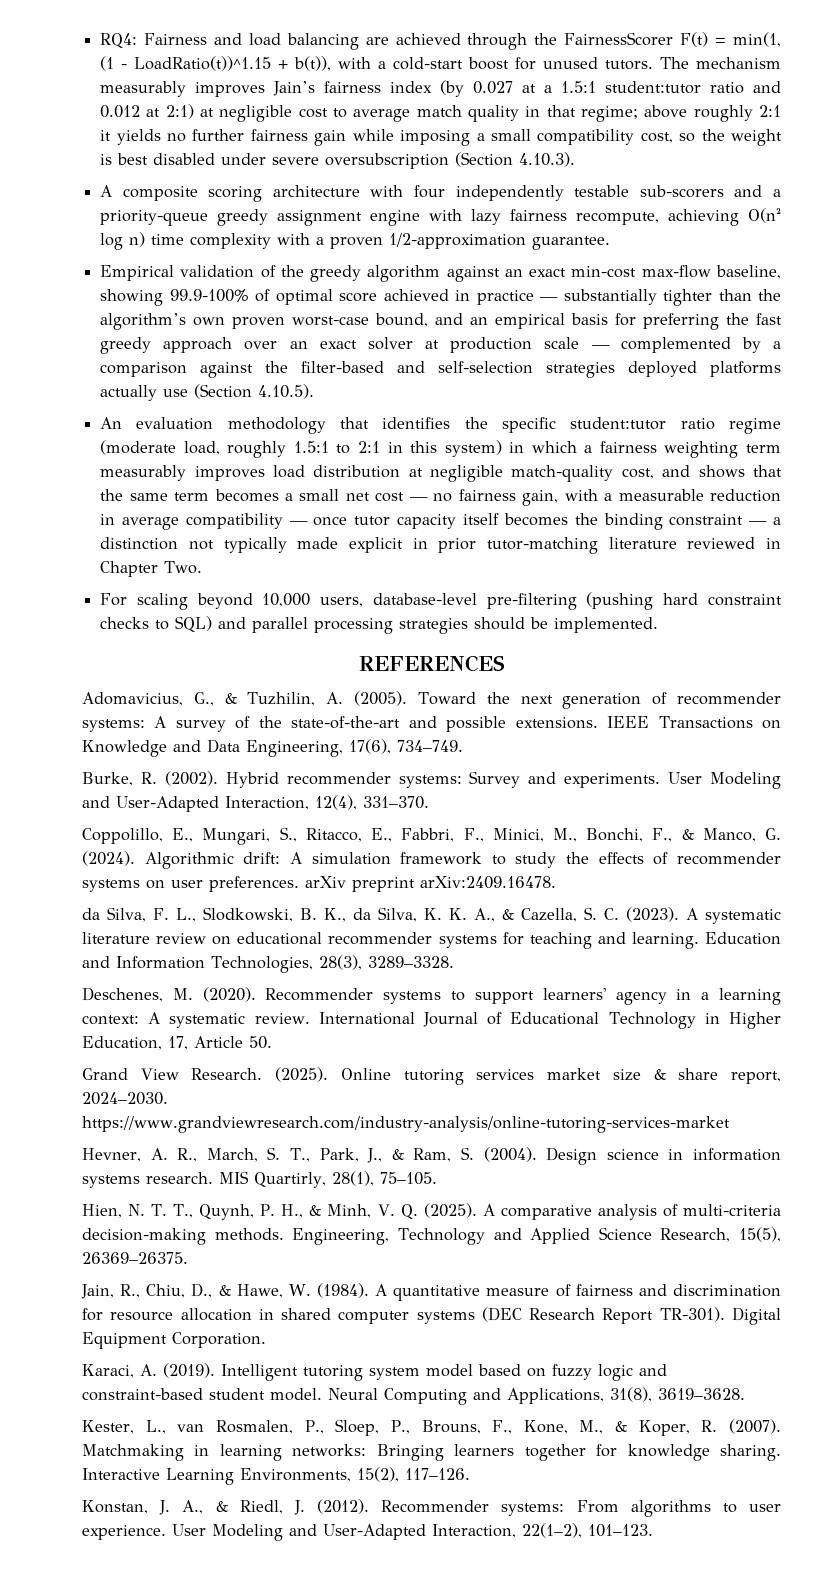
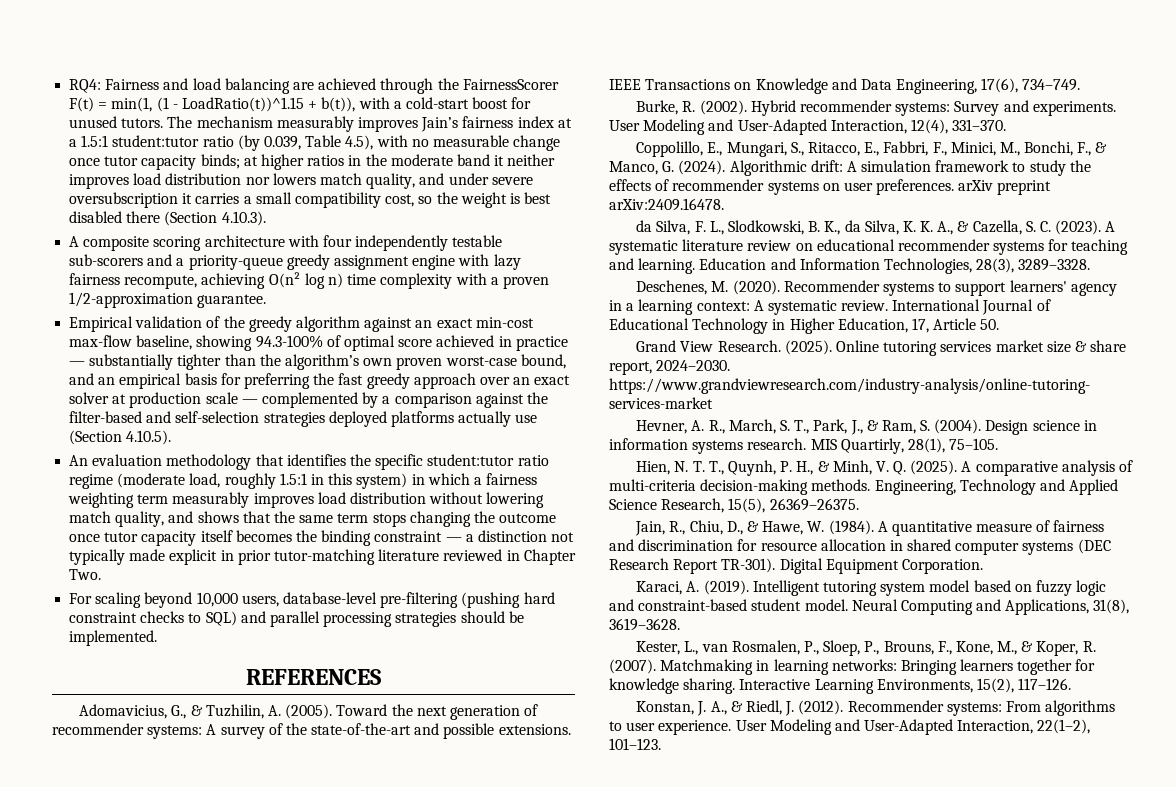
- The mechanism measurably improves Jain’s fairness index (by 0.027 at a 1.5:1 student:tutor ratio and 0.012 at 2:1) at negligible cost to average match quality in that regime; above roughly 2:1 it yields no further fairness gain while imposing a small compatibility cost, so the weight is best disabled under severe oversubscription (Section 4.10.3).
+ The mechanism measurably improves Jain’s fairness index at a 1.5:1 student:tutor ratio (by 0.039, Table 4.5), with no measurable change once tutor capacity binds; at higher ratios in the moderate band it neither improves load distribution nor lowers match quality, and under severe oversubscription it carries a small compatibility cost, so the weight is best disabled there (Section 4.10.3).
- Empirical validation of the greedy algorithm against an exact min-cost max-flow baseline, showing 99.9-100% of optimal score achieved in practice — substantially tighter than the algorithm’s own proven worst-case bound, and an empirical basis for preferring the fast greedy approach over an exact solver at production scale — complemented by a comparison against the filter-based and self-selection strategies deployed platforms actually use (Section 4.10.5).
+ Empirical validation of the greedy algorithm against an exact min-cost max-flow baseline, showing 94.3-100% of optimal score achieved in practice — substantially tighter than the algorithm’s own proven worst-case bound, and an empirical basis for preferring the fast greedy approach over an exact solver at production scale — complemented by a comparison against the filter-based and self-selection strategies deployed platforms actually use (Section 4.10.5).
- An evaluation methodology that identifies the specific student:tutor ratio regime (moderate load, roughly 1.5:1 to 2:1 in this system) in which a fairness weighting term measurably improves load distribution at negligible match-quality cost, and shows that the same term becomes a small net cost — no fairness gain, with a measurable reduction in average compatibility — once tutor capacity itself becomes the binding constraint — a distinction not typically made explicit in prior tutor-matching literature reviewed in Chapter Two.
+ An evaluation methodology that identifies the specific student:tutor ratio regime (moderate load, roughly 1.5:1 in this system) in which a fairness weighting term measurably improves load distribution without lowering match quality, and shows that the same term stops changing the outcome once tutor capacity itself becomes the binding constraint — a distinction not typically made explicit in prior tutor-matching literature reviewed in Chapter Two.

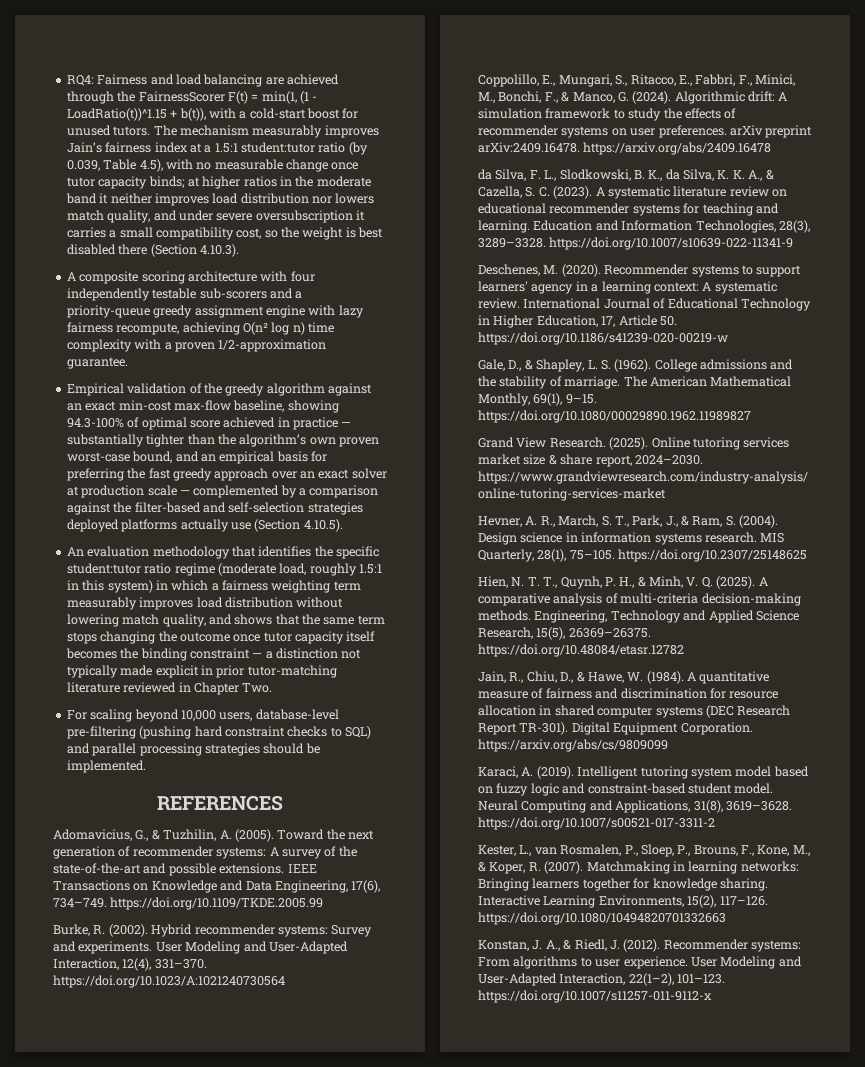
- IEEE Transactions on Knowledge and Data Engineering, 17(6), 734–749.
+ IEEE Transactions on Knowledge and Data Engineering, 17(6), 734–749. https://doi.org/10.1109/TKDE.2005.99
- User Modeling and User-Adapted Interaction, 12(4), 331–370.
+ User Modeling and User-Adapted Interaction, 12(4), 331–370. https://doi.org/10.1023/A:1021240730564
- Algorithmic drift: A simulation framework to study the effects of recommender systems on user preferences. arXiv preprint arXiv:2409.16478.
+ Algorithmic drift: A simulation framework to study the effects of recommender systems on user preferences. arXiv preprint arXiv:2409.16478. https://arxiv.org/abs/2409.16478
- Education and Information Technologies, 28(3), 3289–3328.
+ Education and Information Technologies, 28(3), 3289–3328. https://doi.org/10.1007/s10639-022-11341-9
- International Journal of Educational Technology in Higher Education, 17, Article 50.
+ International Journal of Educational Technology in Higher Education, 17, Article 50. https://doi.org/10.1186/s41239-020-00219-w
+ Gale, D., & Shapley, L. S. (1962). College admissions and the stability of marriage. The American Mathematical Monthly, 69(1), 9–15. https://doi.org/10.1080/00029890.1962.11989827
- MIS Quartirly, 28(1), 75–105.
+ MIS Quarterly, 28(1), 75–105. https://doi.org/10.2307/25148625
- Engineering, Technology and Applied Science Research, 15(5), 26369–26375.
+ Engineering, Technology and Applied Science Research, 15(5), 26369–26375. https://doi.org/10.48084/etasr.12782
- Digital Equipment Corporation.
+ Digital Equipment Corporation. https://arxiv.org/abs/cs/9809099
- Neural Computing and Applications, 31(8), 3619–3628.
+ Neural Computing and Applications, 31(8), 3619–3628. https://doi.org/10.1007/s00521-017-3311-2
- Interactive Learning Environments, 15(2), 117–126.
+ Interactive Learning Environments, 15(2), 117–126. https://doi.org/10.1080/10494820701332663
- User Modeling and User-Adapted Interaction, 22(1–2), 101–123.
+ User Modeling and User-Adapted Interaction, 22(1–2), 101–123. https://doi.org/10.1007/s11257-011-9112-x

